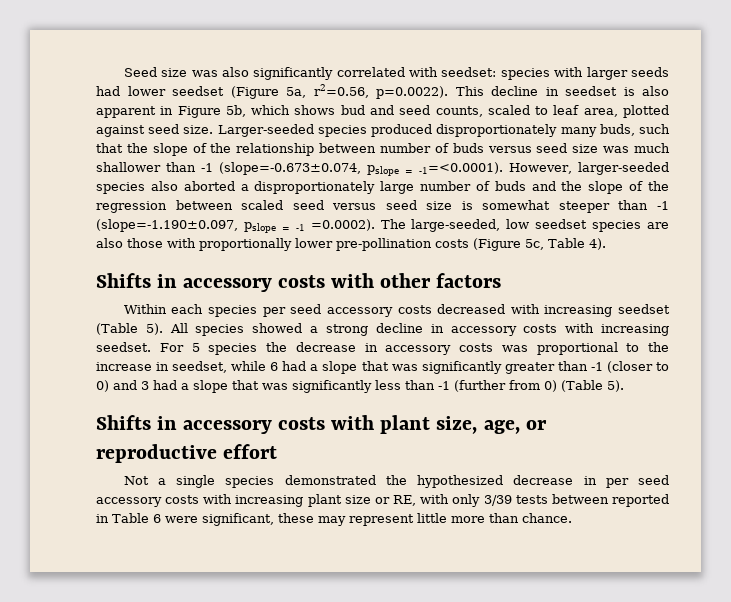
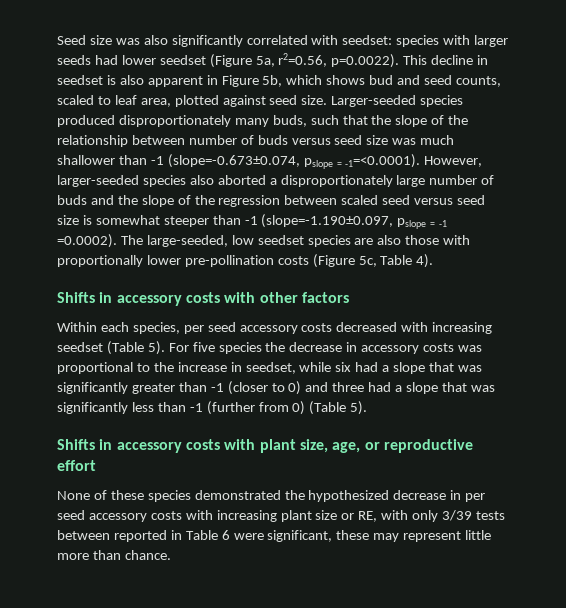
- Within each species per seed accessory costs decreased with increasing seedset (Table 5).
+ Within each species, per seed accessory costs decreased with increasing seedset (Table 5).
- All species showed a strong decline in accessory costs with increasing seedset. For 5 species the decrease in accessory costs was proportional to the increase in seedset, while 6 had a slope that was significantly greater than -1 (closer to 0) and 3 had a slope that was significantly less than -1 (further from 0) (Table 5).
+ For five species the decrease in accessory costs was proportional to the increase in seedset, while six had a slope that was significantly greater than -1 (closer to 0) and three had a slope that was significantly less than -1 (further from 0) (Table 5).
- Not a single species demonstrated the hypothesized decrease in per seed accessory costs with increasing plant size or RE, with only 3/39 tests between reported in Table 6 were significant, these may represent little more than chance.
+ None of these species demonstrated the hypothesized decrease in per seed accessory costs with increasing plant size or RE, with only 3/39 tests between reported in Table 6 were significant, these may represent little more than chance.

